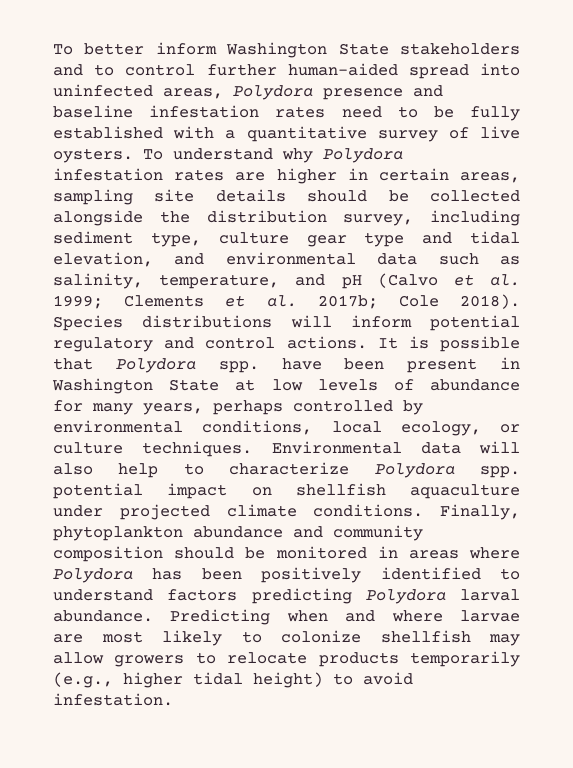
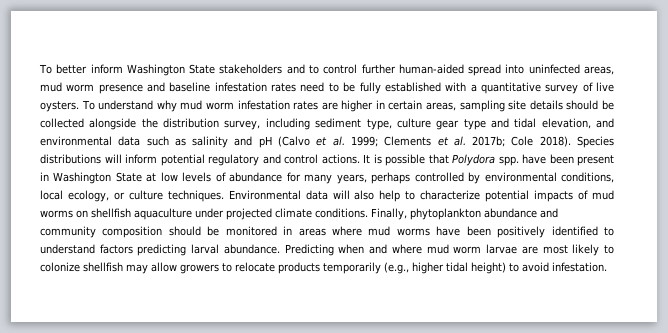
- To better inform Washington State stakeholders and to control further human-aided spread into uninfected areas, Polydora presence and baseline infestation rates need to be fully established with a quantitative survey of live oysters.
+ To better inform Washington State stakeholders and to control further human-aided spread into uninfected areas, mud worm presence and baseline infestation rates need to be fully established with a quantitative survey of live oysters.
- To understand why Polydora infestation rates are higher in certain areas, sampling site details should be collected alongside the distribution survey, including sediment type, culture gear type and tidal elevation, and environmental data such as salinity, temperature, and pH (Calvo et al. 1999; Clements et al. 2017b; Cole 2018).
+ To understand why mud worm infestation rates are higher in certain areas, sampling site details should be collected alongside the distribution survey, including sediment type, culture gear type and tidal elevation, and environmental data such as salinity and pH (Calvo et al. 1999; Clements et al. 2017b; Cole 2018).
- Environmental data will also help to characterize Polydora spp. potential impact on shellfish aquaculture under projected climate conditions.
+ Environmental data will also help to characterize potential impacts of mud worms on shellfish aquaculture under projected climate conditions.
- Finally, phytoplankton abundance and community composition should be monitored in areas where Polydora has been positively identified to understand factors predicting Polydora larval abundance.
+ Finally, phytoplankton abundance and community composition should be monitored in areas where mud worms have been positively identified to understand factors predicting larval abundance.
- Predicting when and where larvae are most likely to colonize shellfish may allow growers to relocate products temporarily (e.g., higher tidal height) to avoid infestation.
+ Predicting when and where mud worm larvae are most likely to colonize shellfish may allow growers to relocate products temporarily (e.g., higher tidal height) to avoid infestation.

